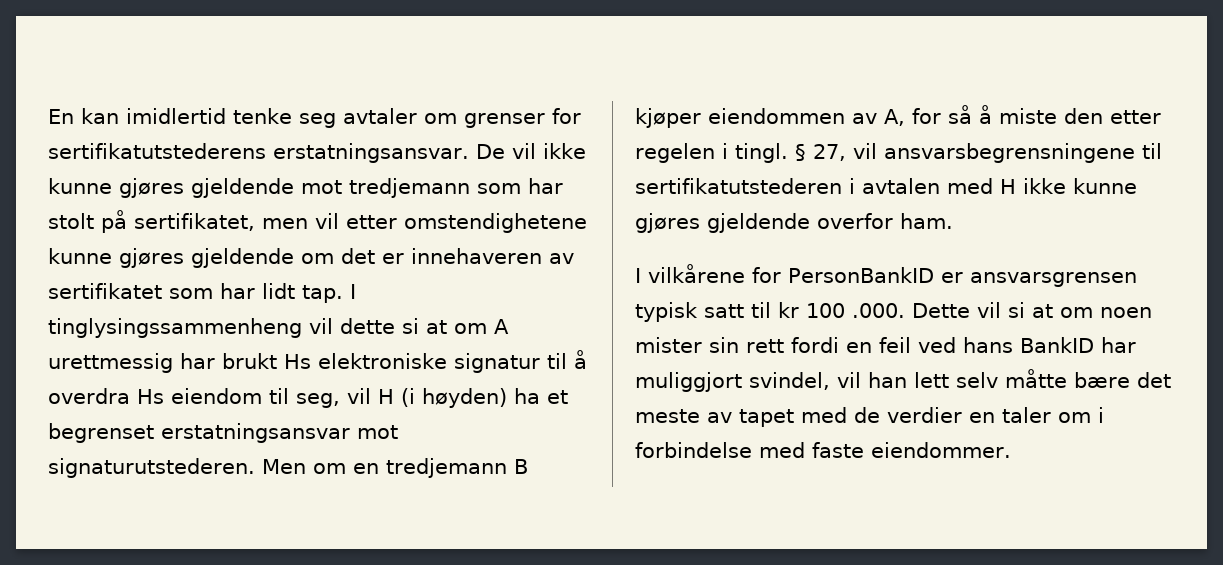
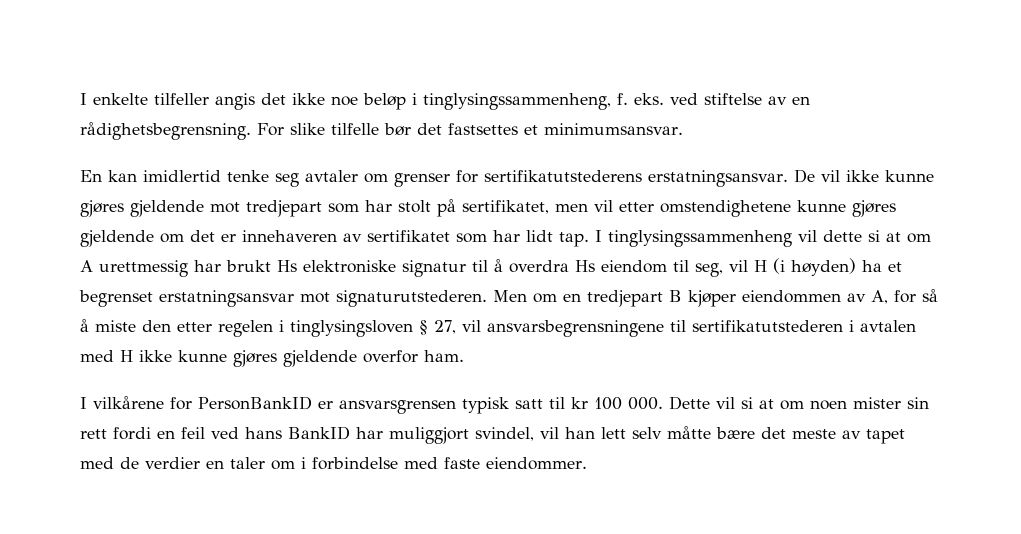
+ I enkelte tilfeller angis det ikke noe beløp i tinglysingssammenheng, f. eks. ved stiftelse av en rådighetsbegrensning. For slike tilfelle bør det fastsettes et minimumsansvar.
- De vil ikke kunne gjøres gjeldende mot tredjemann som har stolt på sertifikatet, men vil etter omstendighetene kunne gjøres gjeldende om det er innehaveren av sertifikatet som har lidt tap.
+ De vil ikke kunne gjøres gjeldende mot tredjepart som har stolt på sertifikatet, men vil etter omstendighetene kunne gjøres gjeldende om det er innehaveren av sertifikatet som har lidt tap.
- Men om en tredjemann B kjøper eiendommen av A, for så å miste den etter regelen i tingl. § 27, vil ansvarsbegrensningene til sertifikatutstederen i avtalen med H ikke kunne gjøres gjeldende overfor ham.
+ Men om en tredjepart B kjøper eiendommen av A, for så å miste den etter regelen i tinglysingsloven § 27, vil ansvarsbegrensningene til sertifikatutstederen i avtalen med H ikke kunne gjøres gjeldende overfor ham.
- I vilkårene for PersonBankID er ansvarsgrensen typisk satt til kr 100 .000. Dette vil si at om noen mister sin rett fordi en feil ved hans BankID har muliggjort svindel, vil han lett selv måtte bære det meste av tapet med de verdier en taler om i forbindelse med faste eiendommer.
+ I vilkårene for PersonBankID er ansvarsgrensen typisk satt til kr 100 000. Dette vil si at om noen mister sin rett fordi en feil ved hans BankID har muliggjort svindel, vil han lett selv måtte bære det meste av tapet med de verdier en taler om i forbindelse med faste eiendommer.

